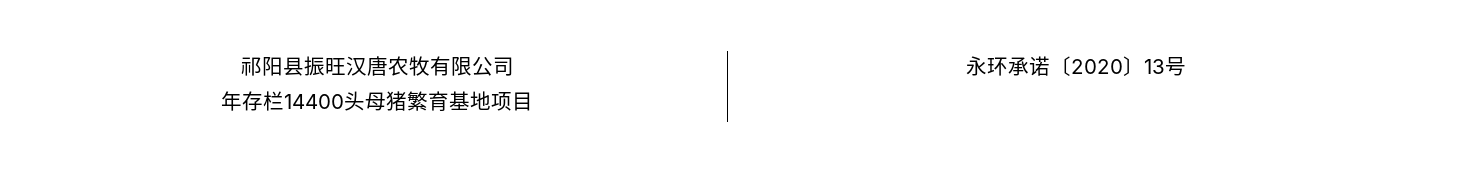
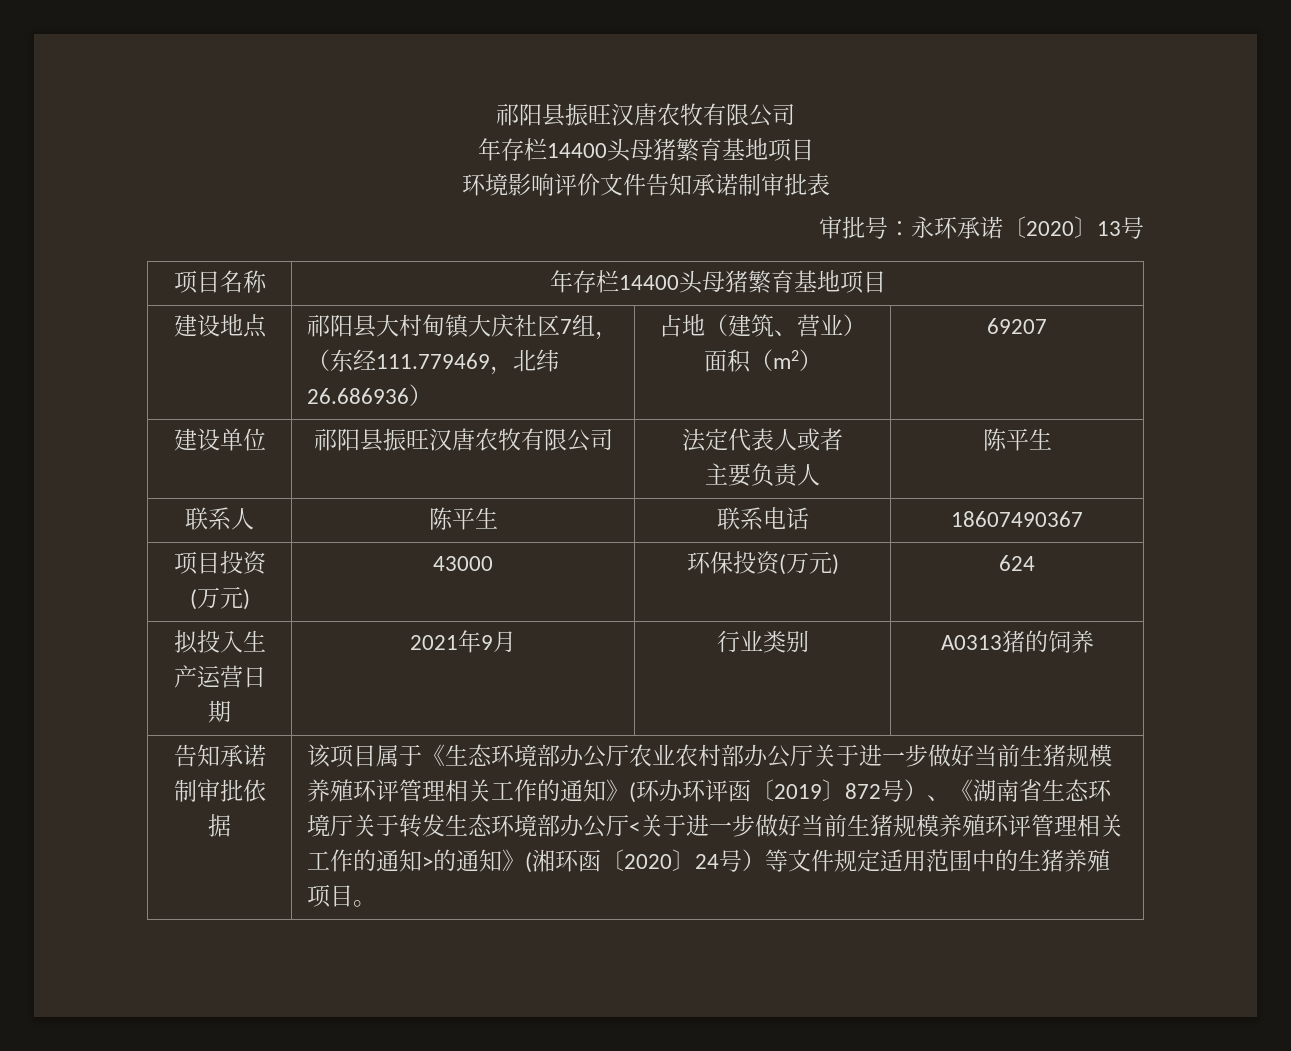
- 永环承诺〔2020〕13号
+ 环境影响评价文件告知承诺制审批表
+ 审批号：永环承诺〔2020〕13号
+ 项目名称 | 年存栏14400头母猪繁育基地项目
+ 建设地点 | 祁阳县大村甸镇大庆社区7组，（东经111.779469，北纬26.686936） | 占地（建筑、营业）面积（m2） | 69207
+ 建设单位 | 祁阳县振旺汉唐农牧有限公司 | 法定代表人或者
+ 主要负责人 | 陈平生
+ 联系人 | 陈平生 | 联系电话 | 18607490367
+ 项目投资
+ (万元) | 43000 | 环保投资(万元) | 624
+ 拟投入生产运营日期 | 2021年9月 | 行业类别 | A0313猪的饲养
+ 告知承诺制审批依据 | 该项目属于《生态环境部办公厅农业农村部办公厅关于进一步做好当前生猪规模养殖环评管理相关工作的通知》(环办环评函〔2019〕872号）、《湖南省生态环境厅关于转发生态环境部办公厅<关于进一步做好当前生猪规模养殖环评管理相关工作的通知>的通知》(湘环函〔2020〕24号）等文件规定适用范围中的生猪养殖项目。

